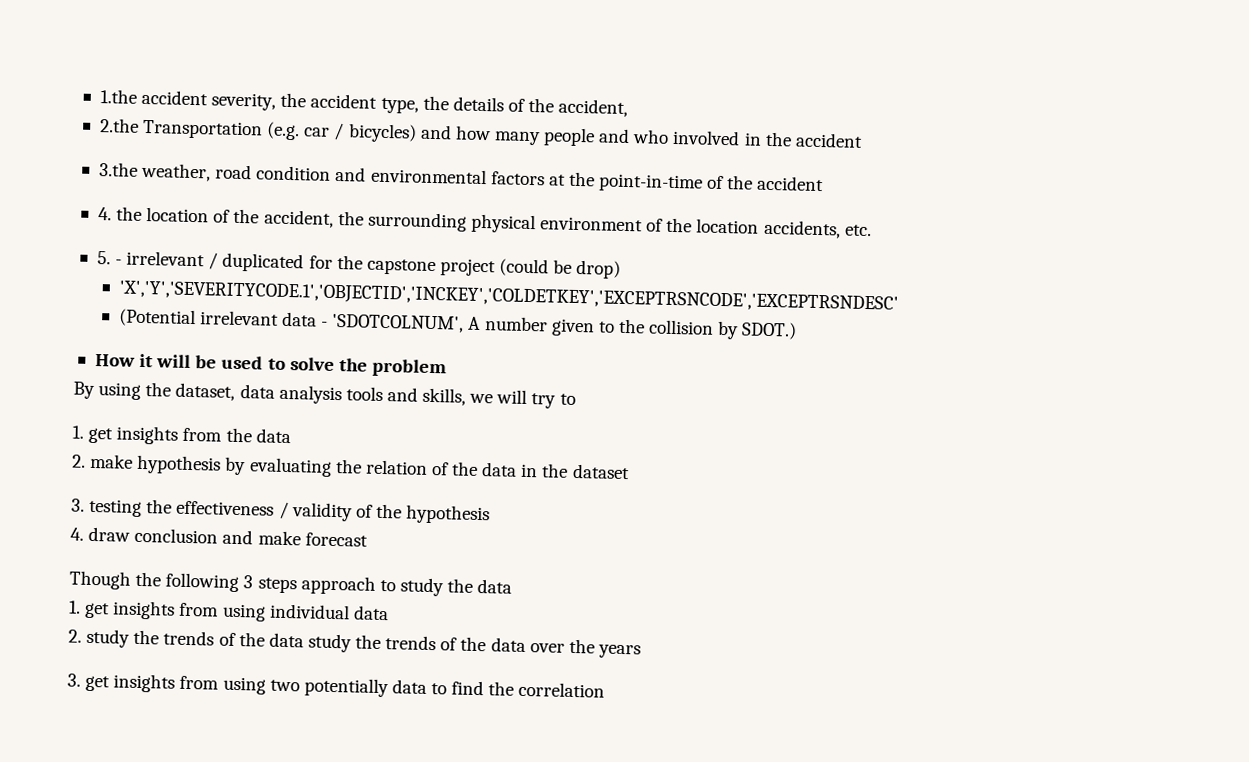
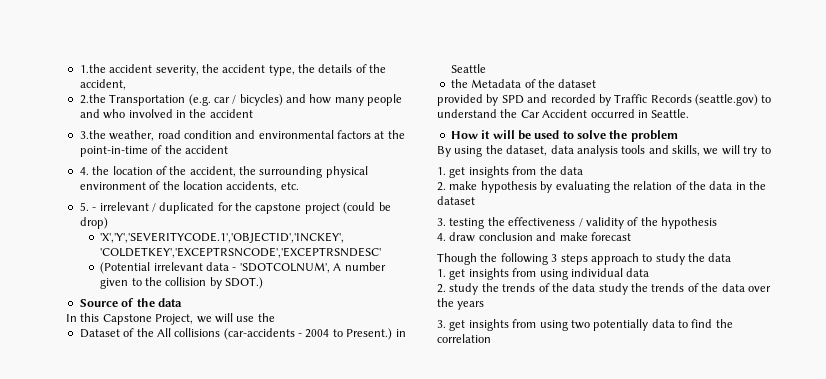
+ Source of the data
+ In this Capstone Project, we will use the
+ Dataset of the All collisions (car-accidents - 2004 to Present.) in Seattle
+ the Metadata of the dataset
+ provided by SPD and recorded by Traffic Records (seattle.gov) to understand the Car Accident occurred in Seattle.

